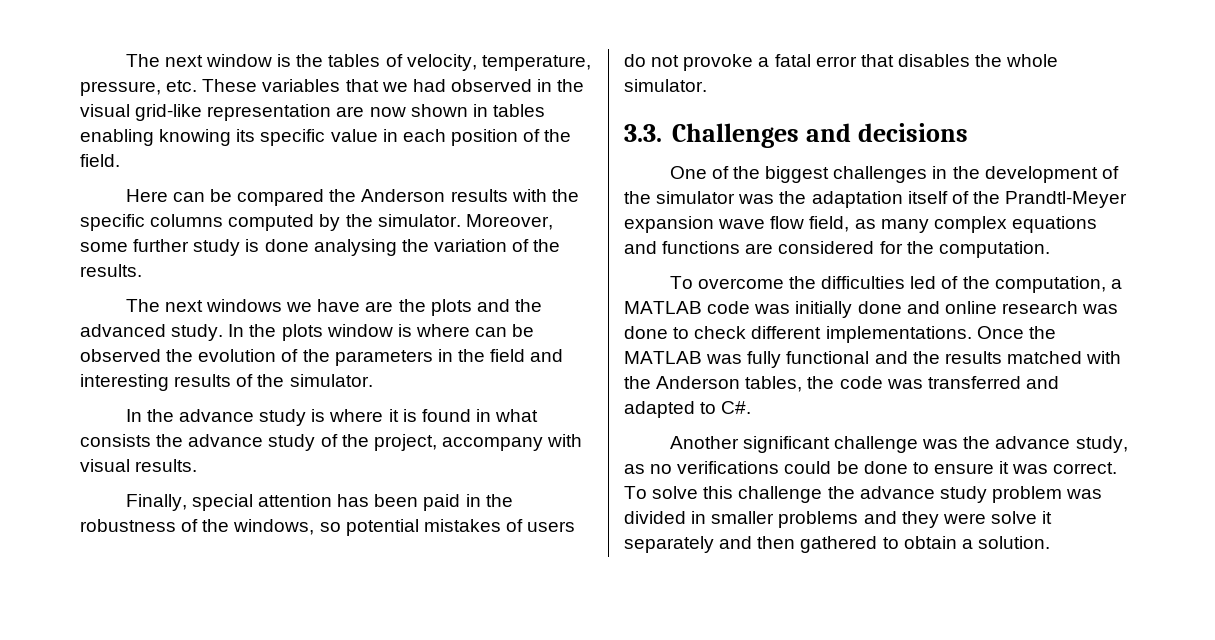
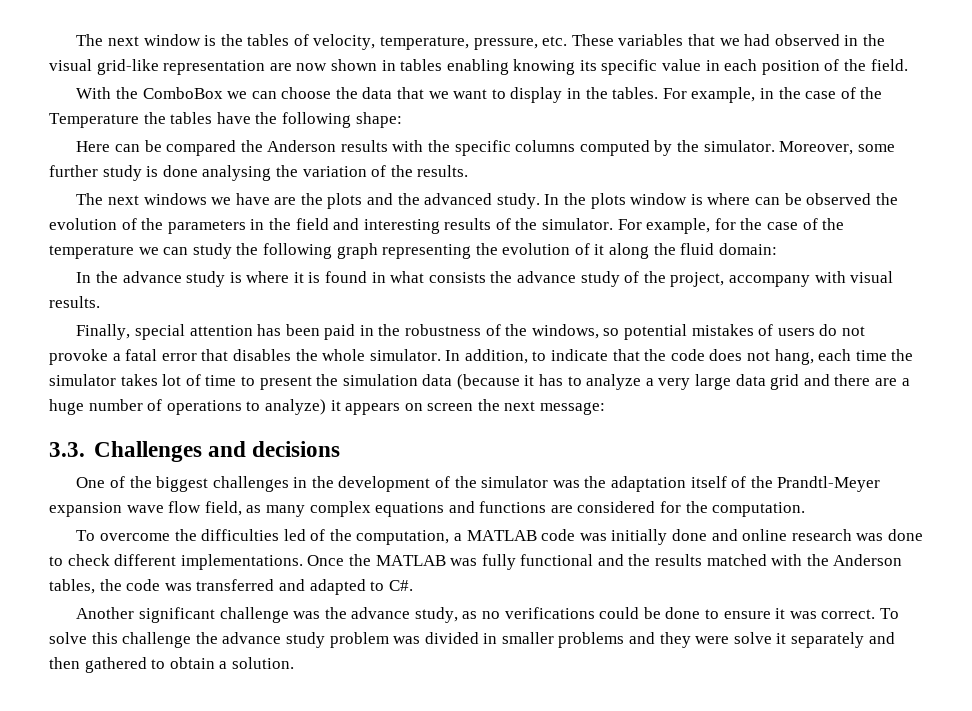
+ With the ComboBox we can choose the data that we want to display in the tables. For example, in the case of the Temperature the tables have the following shape:
+ For example, for the case of the temperature we can study the following graph representing the evolution of it along the fluid domain:
+ In addition, to indicate that the code does not hang, each time the simulator takes lot of time to present the simulation data (because it has to analyze a very large data grid and there are a huge number of operations to analyze) it appears on screen the next message:

